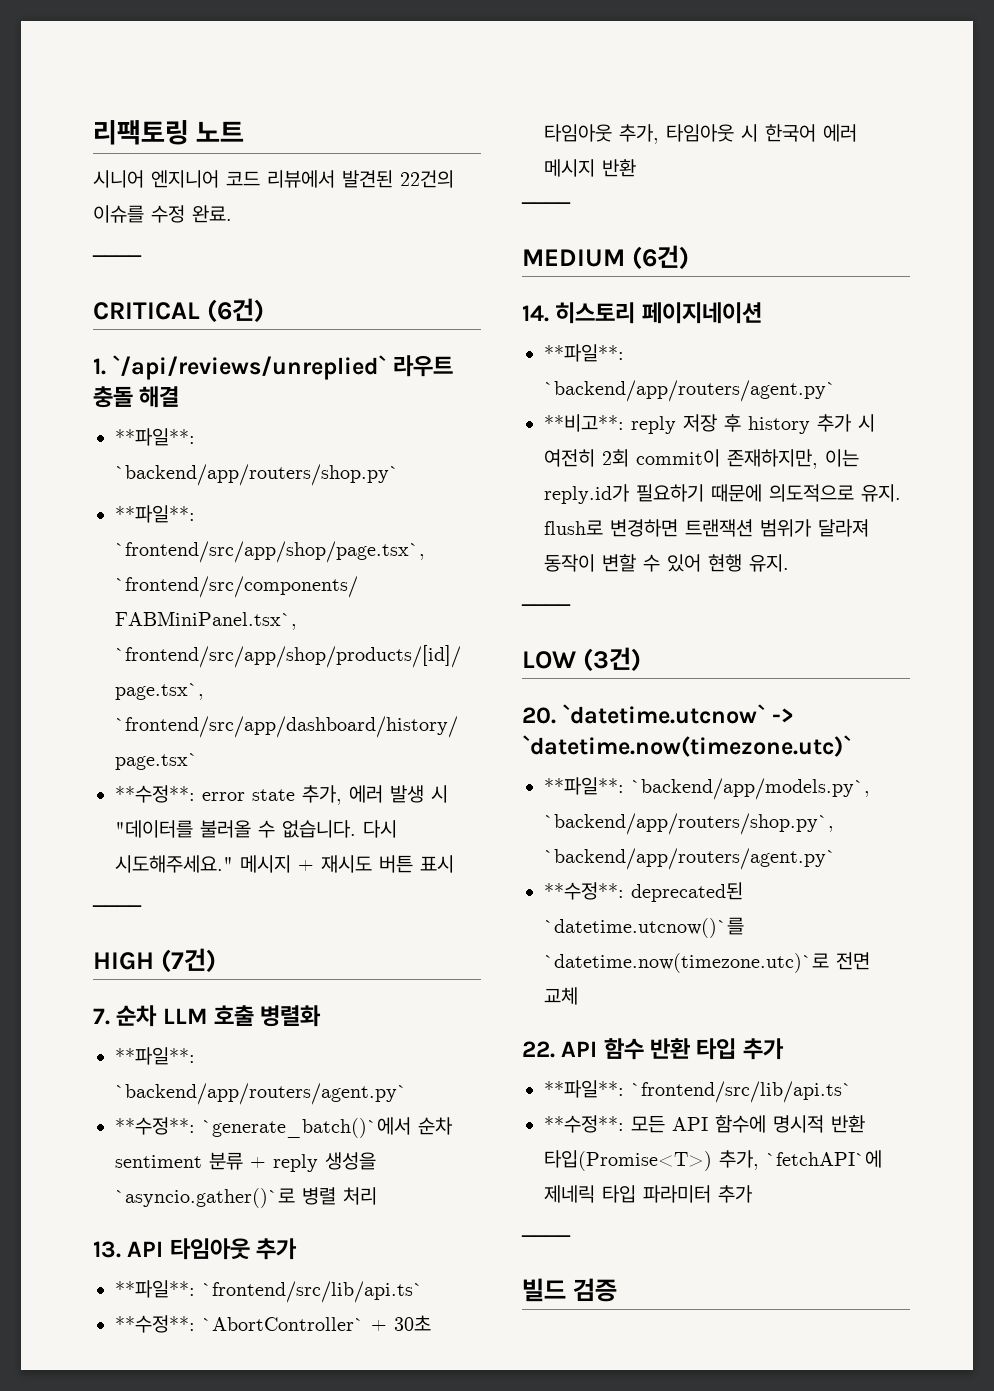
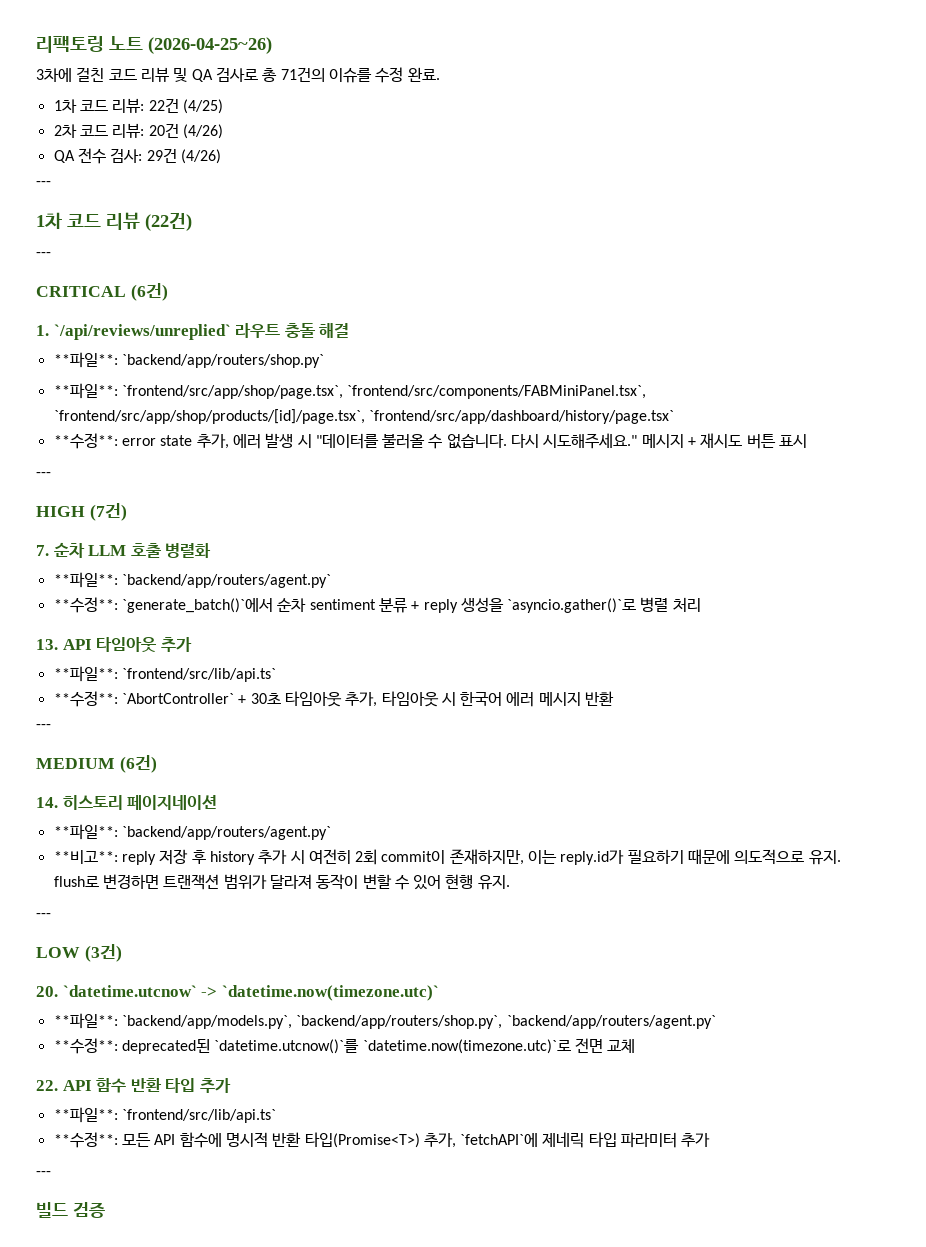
- 리팩토링 노트
- 시니어 엔지니어 코드 리뷰에서 발견된 22건의 이슈를 수정 완료.
- ────
+ 리팩토링 노트 (2026-04-25~26)
+ 3차에 걸친 코드 리뷰 및 QA 검사로 총 71건의 이슈를 수정 완료.
+ 1차 코드 리뷰: 22건 (4/25)
+ 2차 코드 리뷰: 20건 (4/26)
+ QA 전수 검사: 29건 (4/26)
+ ---
+ 1차 코드 리뷰 (22건)
+ ---
  메시지 + 재시도 버튼 표시
- ────
+ ---
  **수정**: `AbortController` + 30초 타임아웃 추가, 타임아웃 시 한국어 에러 메시지 반환
- ────
+ ---
  **비고**: reply 저장 후 history 추가 시 여전히 2회 commit이 존재하지만, 이는 reply.id가 필요하기 때문에 의도적으로 유지. flush로 변경하면 트랜잭션 범위가 달라져 동작이 변할 수 있어 현행 유지.
- ────
+ ---
  **수정**: 모든 API 함수에 명시적 반환 타입(Promise<T>) 추가, `fetchAPI`에 제네릭 타입 파라미터 추가
- ────
+ ---

